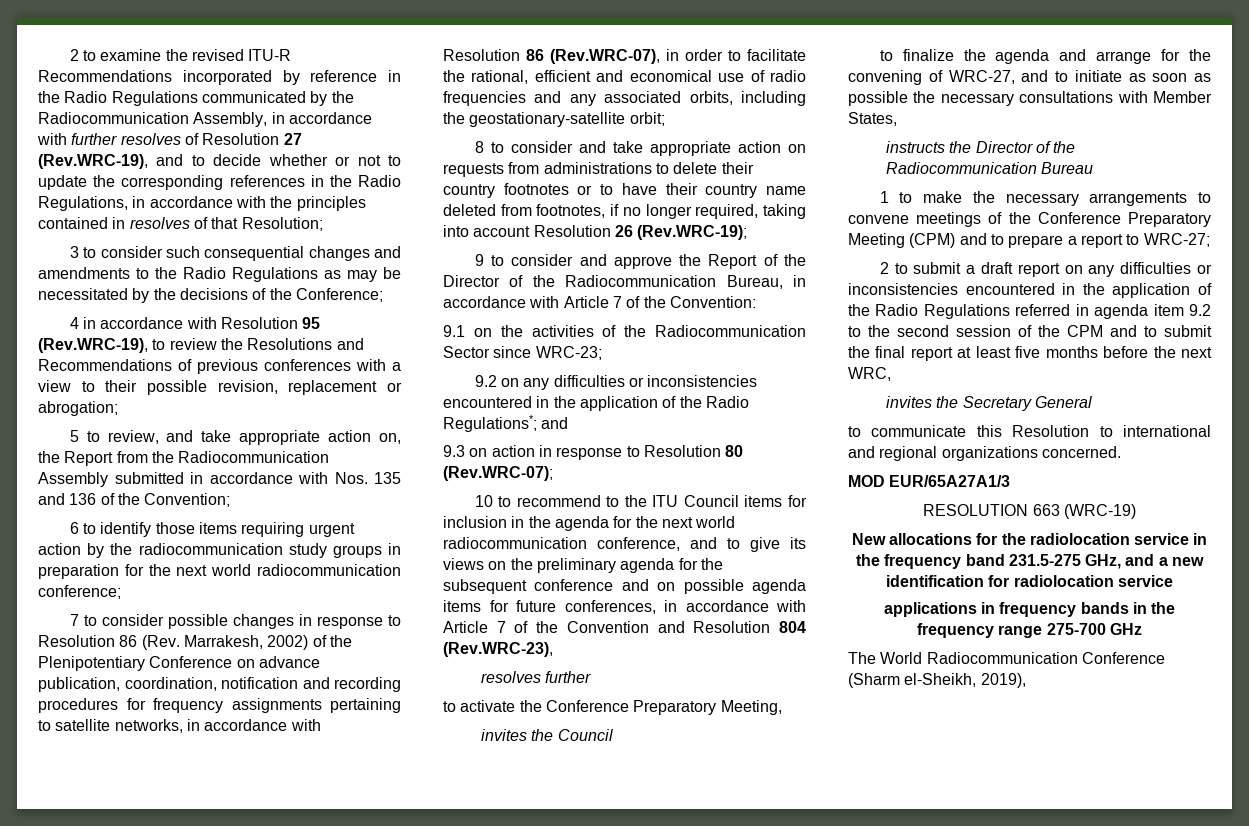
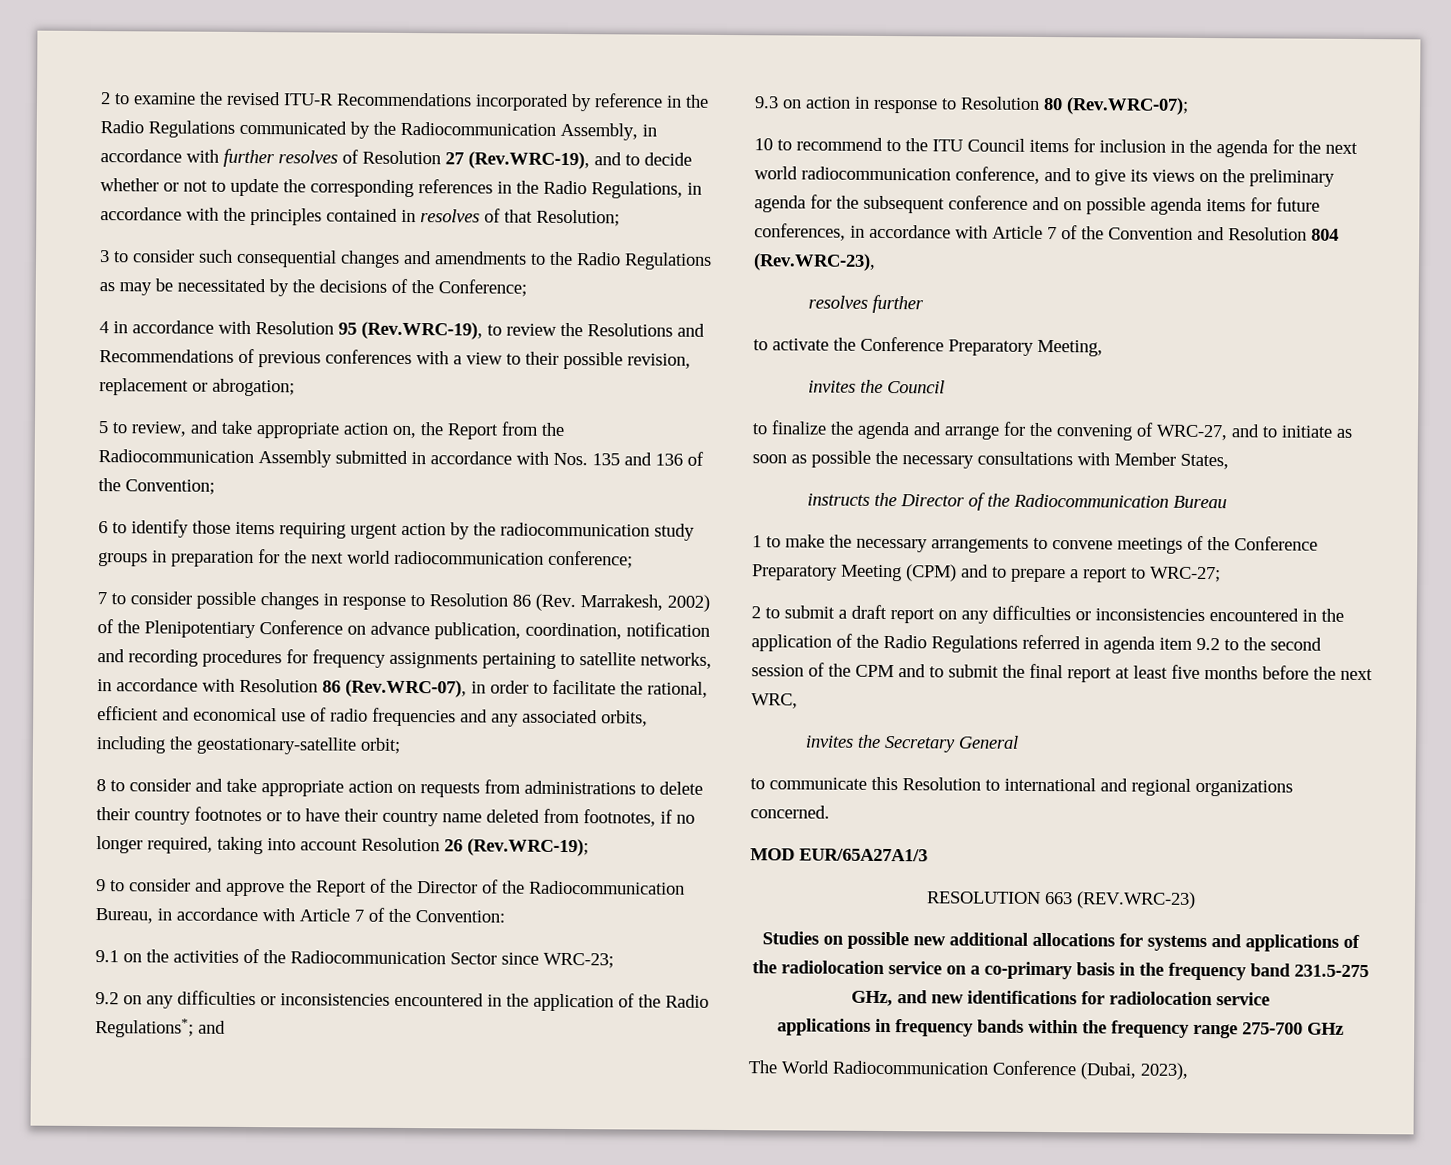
- RESOLUTION 663 (WRC-19)
- New allocations for the radiolocation service in the frequency band 231.5-275 GHz, and a new identification for radiolocation service
+ RESOLUTION 663 (REV.WRC-23)
+ Studies on possible new additional allocations for systems and applications of the radiolocation service on a co-primary basis in the frequency band 231.5-275 GHz, and new identifications for radiolocation service
- applications in frequency bands in the frequency range 275-700 GHz
+ applications in frequency bands within the frequency range 275-700 GHz
- The World Radiocommunication Conference (Sharm el-Sheikh, 2019),
+ The World Radiocommunication Conference (Dubai, 2023),

